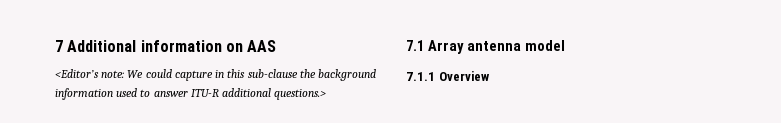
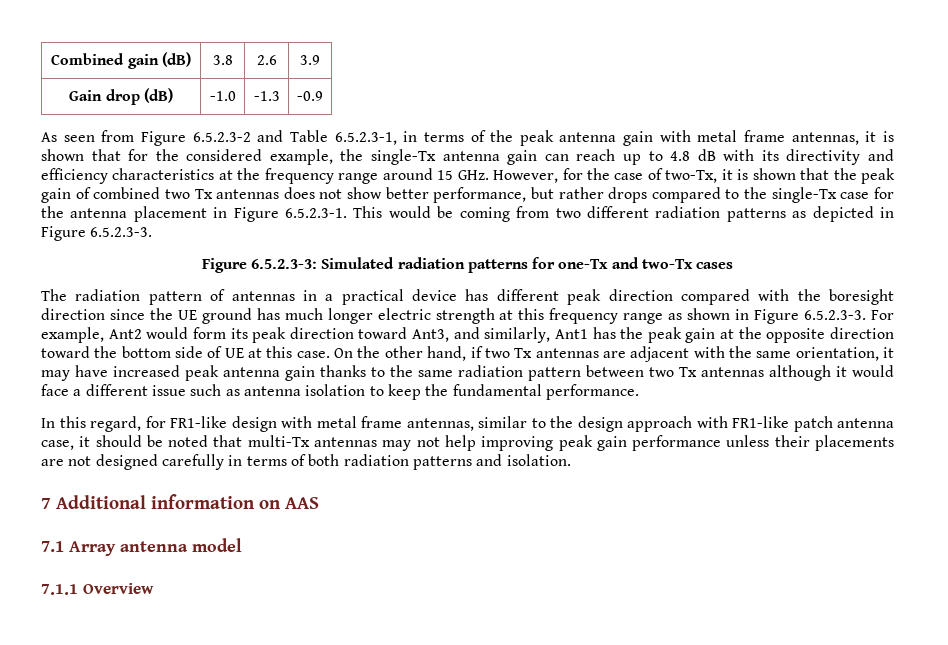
+ Combined gain (dB) | 3.8 | 2.6 | 3.9
+ Gain drop (dB) | -1.0 | -1.3 | -0.9
+ As seen from Figure 6.5.2.3-2 and Table 6.5.2.3-1, in terms of the peak antenna gain with metal frame antennas, it is shown that for the considered example, the single-Tx antenna gain can reach up to 4.8 dB with its directivity and efficiency characteristics at the frequency range around 15 GHz. However, for the case of two-Tx, it is shown that the peak gain of combined two Tx antennas does not show better performance, but rather drops compared to the single-Tx case for the antenna placement in Figure 6.5.2.3-1. This would be coming from two different radiation patterns as depicted in Figure 6.5.2.3-3.
+ Figure 6.5.2.3-3: Simulated radiation patterns for one-Tx and two-Tx cases
+ The radiation pattern of antennas in a practical device has different peak direction compared with the boresight direction since the UE ground has much longer electric strength at this frequency range as shown in Figure 6.5.2.3-3. For example, Ant2 would form its peak direction toward Ant3, and similarly, Ant1 has the peak gain at the opposite direction toward the bottom side of UE at this case. On the other hand, if two Tx antennas are adjacent with the same orientation, it may have increased peak antenna gain thanks to the same radiation pattern between two Tx antennas although it would face a different issue such as antenna isolation to keep the fundamental performance.
+ In this regard, for FR1-like design with metal frame antennas, similar to the design approach with FR1-like patch antenna case, it should be noted that multi-Tx antennas may not help improving peak gain performance unless their placements are not designed carefully in terms of both radiation patterns and isolation.
- <Editor’s note: We could capture in this sub-clause the background information used to answer ITU-R additional questions.>

